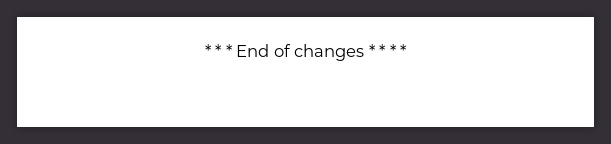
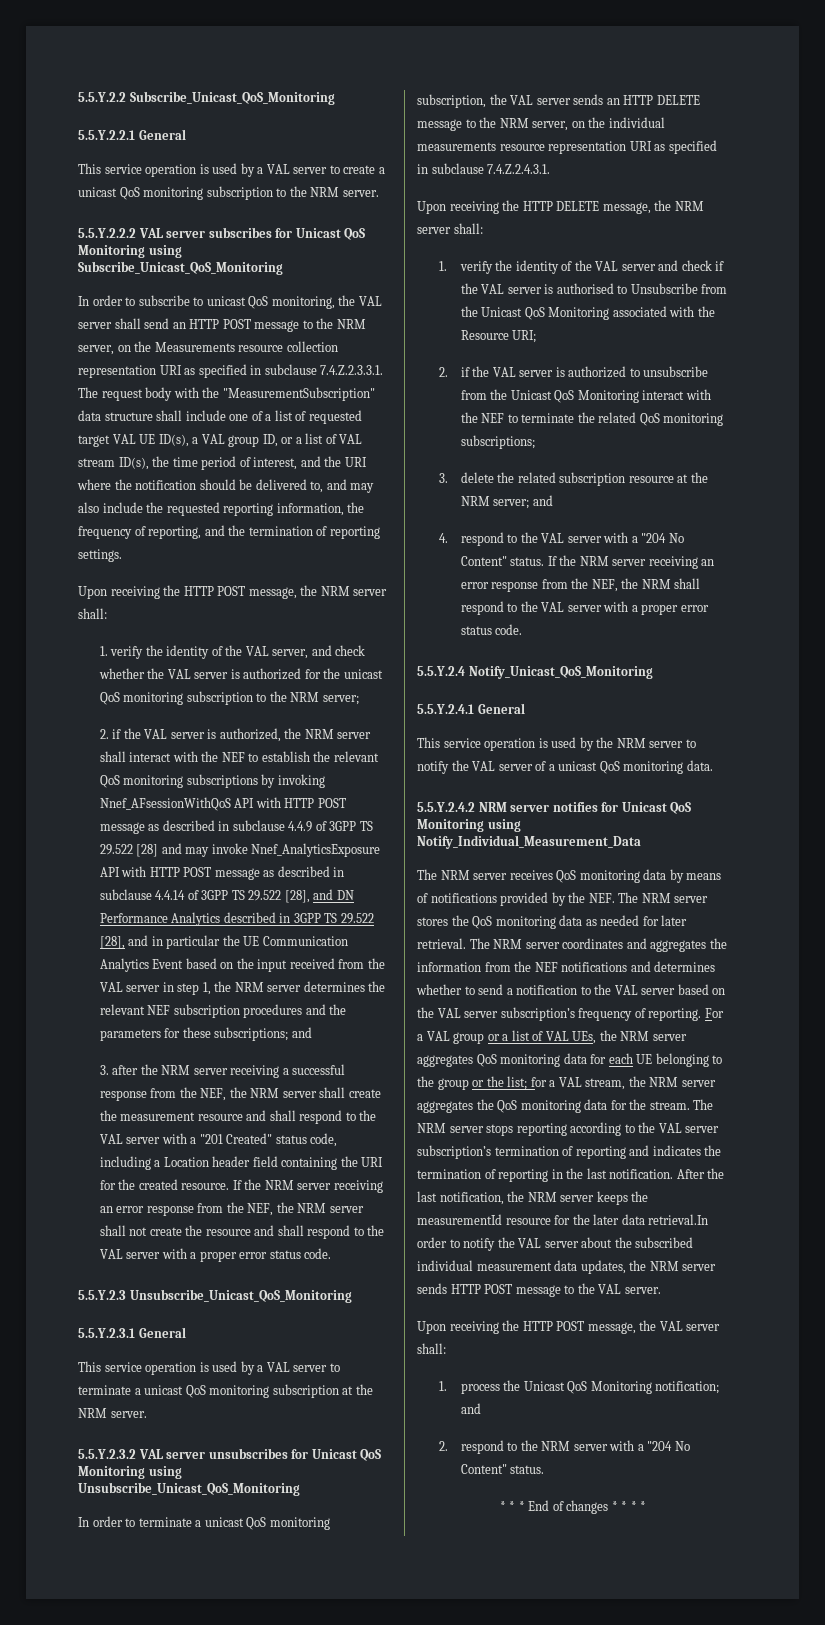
+ 5.5.Y.2.2 Subscribe_Unicast_QoS_Monitoring
+ 5.5.Y.2.2.1 General
+ This service operation is used by a VAL server to create a unicast QoS monitoring subscription to the NRM server.
+ 5.5.Y.2.2.2 VAL server subscribes for Unicast QoS Monitoring using Subscribe_Unicast_QoS_Monitoring
+ In order to subscribe to unicast QoS monitoring, the VAL server shall send an HTTP POST message to the NRM server, on the Measurements resource collection representation URI as specified in subclause 7.4.Z.2.3.3.1. The request body with the "MeasurementSubscription" data structure shall include one of a list of requested target VAL UE ID(s), a VAL group ID, or a list of VAL stream ID(s), the time period of interest, and the URI where the notification should be delivered to, and may also include the requested reporting information, the frequency of reporting, and the termination of reporting settings.
+ Upon receiving the HTTP POST message, the NRM server shall:
+ 1. verify the identity of the VAL server, and check whether the VAL server is authorized for the unicast QoS monitoring subscription to the NRM server;
+ 2. if the VAL server is authorized, the NRM server shall interact with the NEF to establish the relevant QoS monitoring subscriptions by invoking Nnef_AFsessionWithQoS API with HTTP POST message as described in subclause 4.4.9 of 3GPP TS 29.522 [28] and may invoke Nnef_AnalyticsExposure API with HTTP POST message as described in subclause 4.4.14 of 3GPP TS 29.522 [28], and DN Performance Analytics described in 3GPP TS 29.522 [28], and in particular the UE Communication Analytics Event based on the input received from the VAL server in step 1, the NRM server determines the relevant NEF subscription procedures and the parameters for these subscriptions; and
+ 3. after the NRM server receiving a successful response from the NEF, the NRM server shall create the measurement resource and shall respond to the VAL server with a "201 Created" status code, including a Location header field containing the URI for the created resource. If the NRM server receiving an error response from the NEF, the NRM server shall not create the resource and shall respond to the VAL server with a proper error status code.
+ 5.5.Y.2.3 Unsubscribe_Unicast_QoS_Monitoring
+ 5.5.Y.2.3.1 General
+ This service operation is used by a VAL server to terminate a unicast QoS monitoring subscription at the NRM server.
+ 5.5.Y.2.3.2 VAL server unsubscribes for Unicast QoS Monitoring using Unsubscribe_Unicast_QoS_Monitoring
+ In order to terminate a unicast QoS monitoring subscription, the VAL server sends an HTTP DELETE message to the NRM server, on the individual measurements resource representation URI as specified in subclause 7.4.Z.2.4.3.1.
+ Upon receiving the HTTP DELETE message, the NRM server shall:
+ 1. verify the identity of the VAL server and check if the VAL server is authorised to Unsubscribe from the Unicast QoS Monitoring associated with the Resource URI;
+ 2. if the VAL server is authorized to unsubscribe from the Unicast QoS Monitoring interact with the NEF to terminate the related QoS monitoring subscriptions;
+ 3. delete the related subscription resource at the NRM server; and
+ 4. respond to the VAL server with a "204 No Content" status. If the NRM server receiving an error response from the NEF, the NRM shall respond to the VAL server with a proper error status code.
+ 5.5.Y.2.4 Notify_Unicast_QoS_Monitoring
+ 5.5.Y.2.4.1 General
+ This service operation is used by the NRM server to notify the VAL server of a unicast QoS monitoring data.
+ 5.5.Y.2.4.2 NRM server notifies for Unicast QoS Monitoring using Notify_Individual_Measurement_Data
+ The NRM server receives QoS monitoring data by means of notifications provided by the NEF. The NRM server stores the QoS monitoring data as needed for later retrieval. The NRM server coordinates and aggregates the information from the NEF notifications and determines whether to send a notification to the VAL server based on the VAL server subscription’s frequency of reporting. For a VAL group or a list of VAL UEs, the NRM server aggregates QoS monitoring data for each UE belonging to the group or the list; for a VAL stream, the NRM server aggregates the QoS monitoring data for the stream. The NRM server stops reporting according to the VAL server subscription’s termination of reporting and indicates the termination of reporting in the last notification. After the last notification, the NRM server keeps the measurementId resource for the later data retrieval.In order to notify the VAL server about the subscribed individual measurement data updates, the NRM server sends HTTP POST message to the VAL server.
+ Upon receiving the HTTP POST message, the VAL server shall:
+ 1. process the Unicast QoS Monitoring notification; and
+ 2. respond to the NRM server with a "204 No Content" status.

